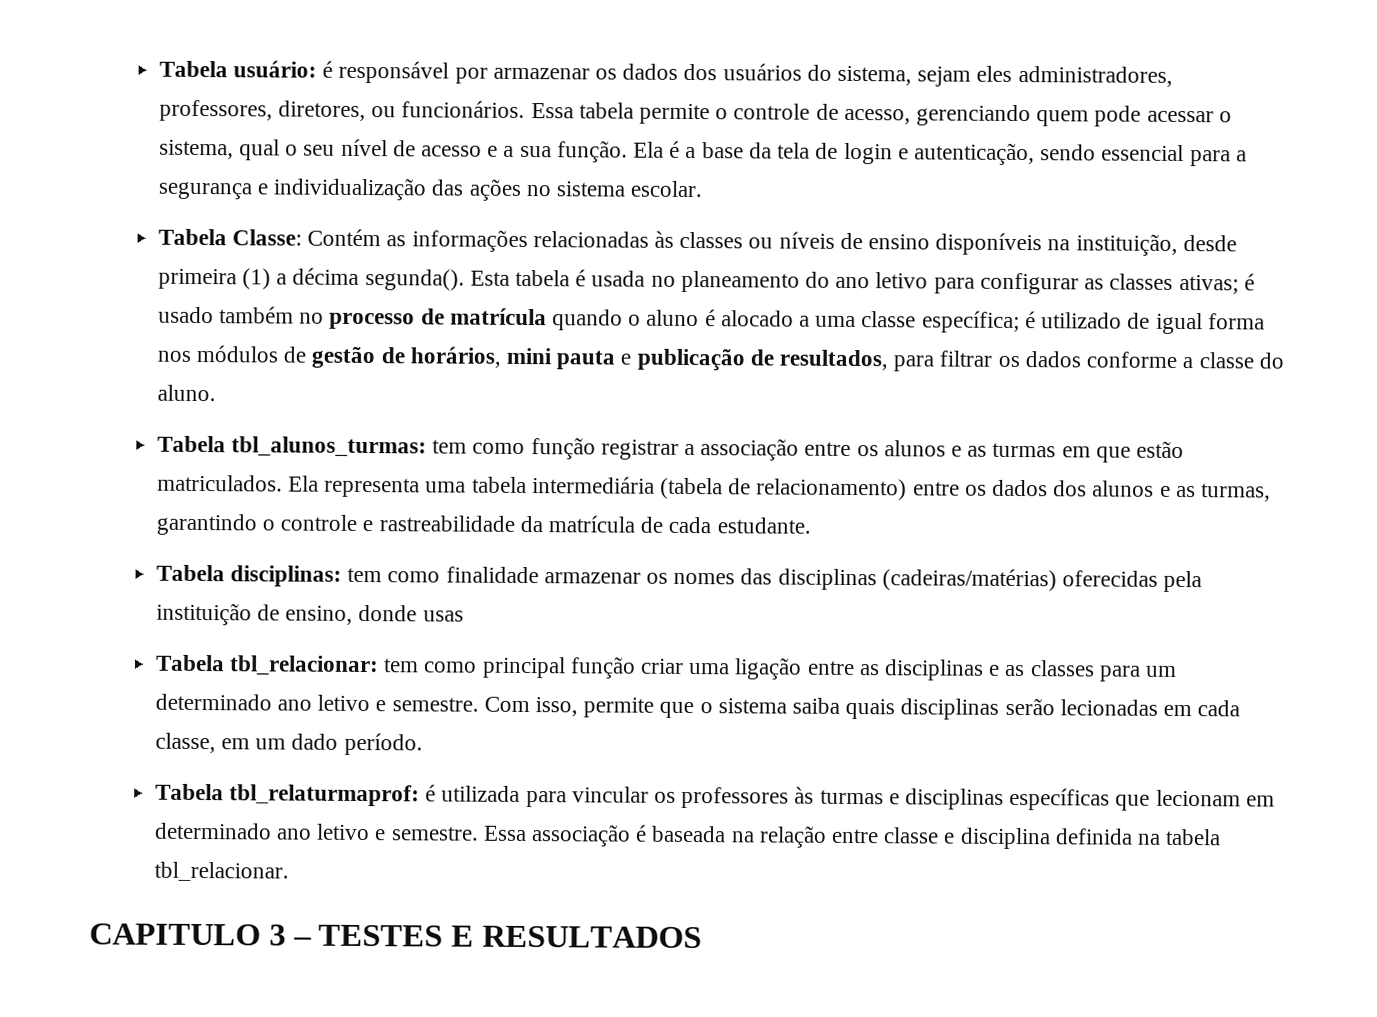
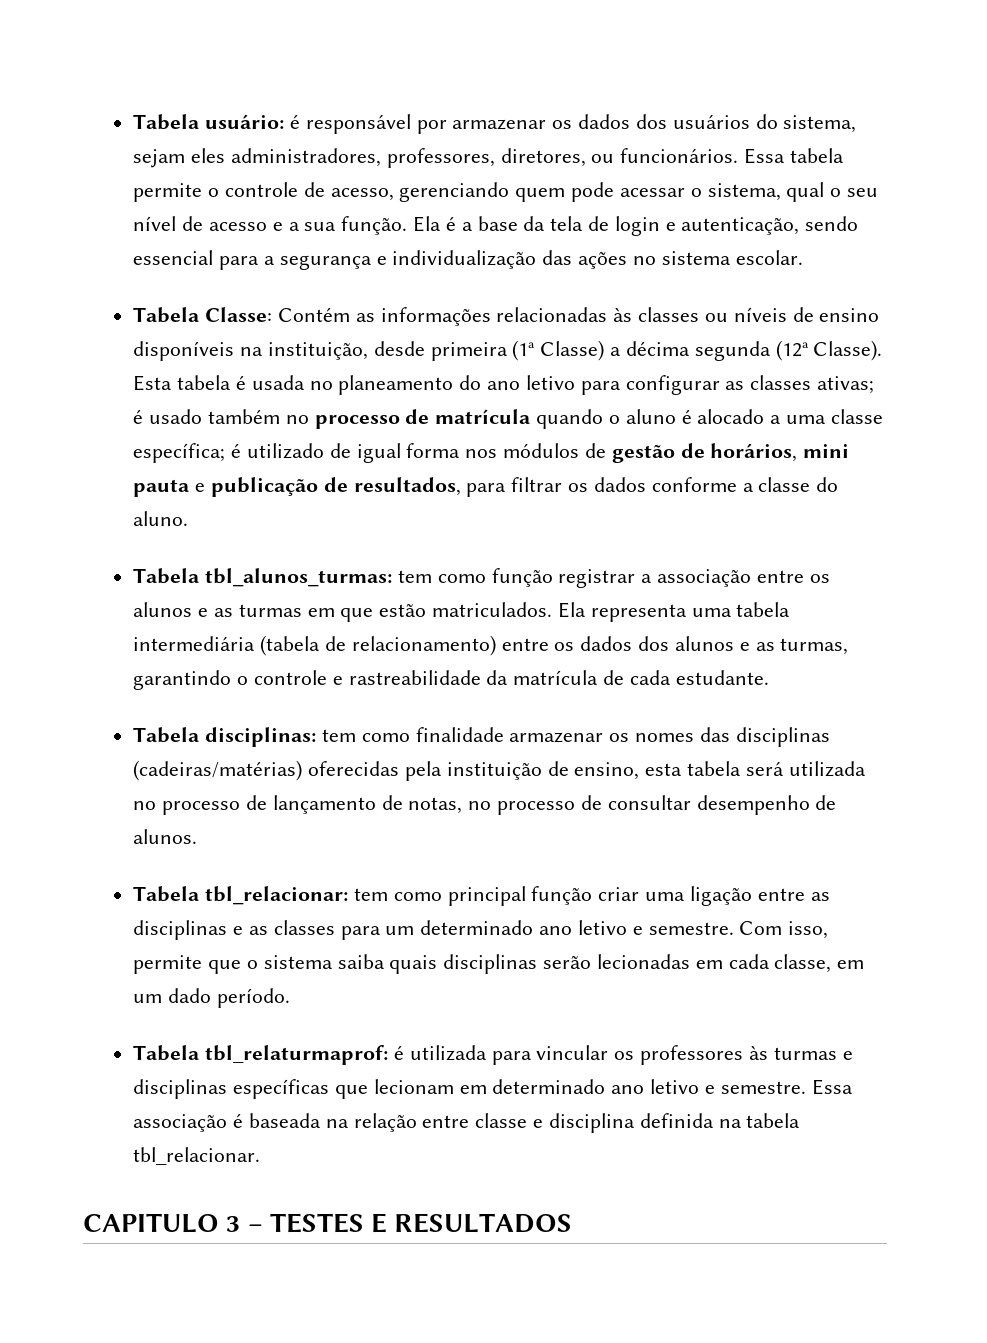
- Tabela Classe: Contém as informações relacionadas às classes ou níveis de ensino disponíveis na instituição, desde primeira (1) a décima segunda().
+ Tabela Classe: Contém as informações relacionadas às classes ou níveis de ensino disponíveis na instituição, desde primeira (1ª Classe) a décima segunda (12ª Classe).
- Tabela disciplinas: tem como finalidade armazenar os nomes das disciplinas (cadeiras/matérias) oferecidas pela instituição de ensino, donde usas
+ Tabela disciplinas: tem como finalidade armazenar os nomes das disciplinas (cadeiras/matérias) oferecidas pela instituição de ensino, esta tabela será utilizada no processo de lançamento de notas, no processo de consultar desempenho de alunos.

